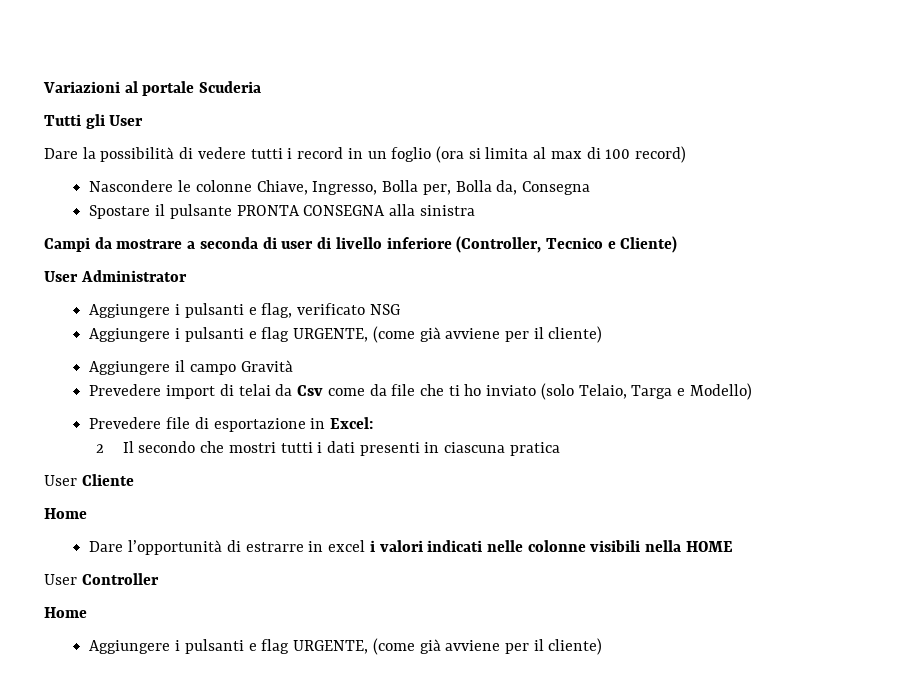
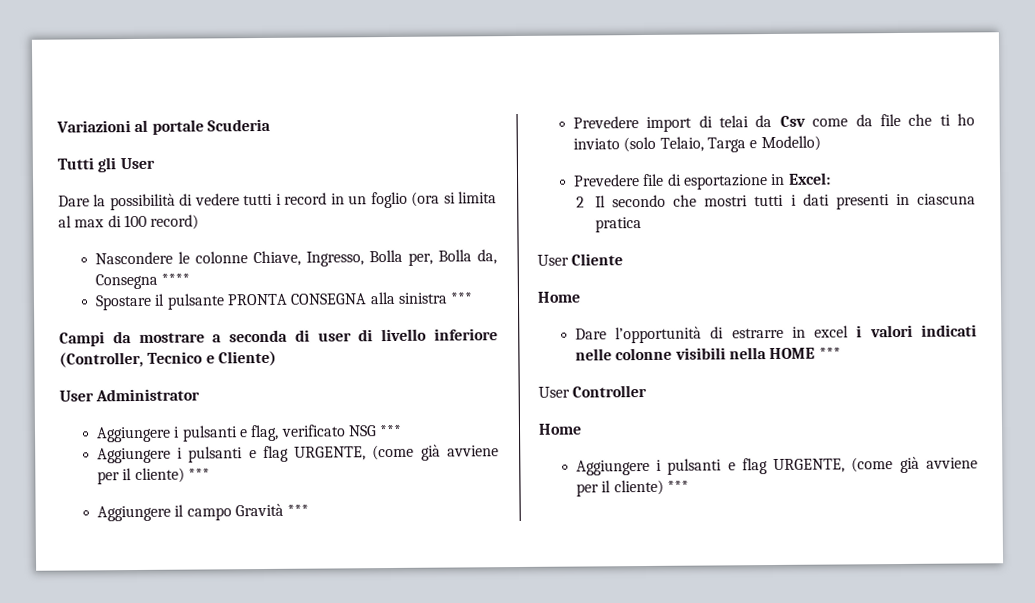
- Nascondere le colonne Chiave, Ingresso, Bolla per, Bolla da, Consegna
+ Nascondere le colonne Chiave, Ingresso, Bolla per, Bolla da, Consegna ****
- Spostare il pulsante PRONTA CONSEGNA alla sinistra
+ Spostare il pulsante PRONTA CONSEGNA alla sinistra ***
- Aggiungere i pulsanti e flag, verificato NSG
- Aggiungere i pulsanti e flag URGENTE, (come già avviene per il cliente)
+ Aggiungere i pulsanti e flag, verificato NSG ***
+ Aggiungere i pulsanti e flag URGENTE, (come già avviene per il cliente) ***
- Aggiungere il campo Gravità
+ Aggiungere il campo Gravità ***
- Dare l’opportunità di estrarre in excel i valori indicati nelle colonne visibili nella HOME
+ Dare l’opportunità di estrarre in excel i valori indicati nelle colonne visibili nella HOME ***
  User Controller
  Home
- Aggiungere i pulsanti e flag URGENTE, (come già avviene per il cliente)
+ Aggiungere i pulsanti e flag URGENTE, (come già avviene per il cliente) ***

